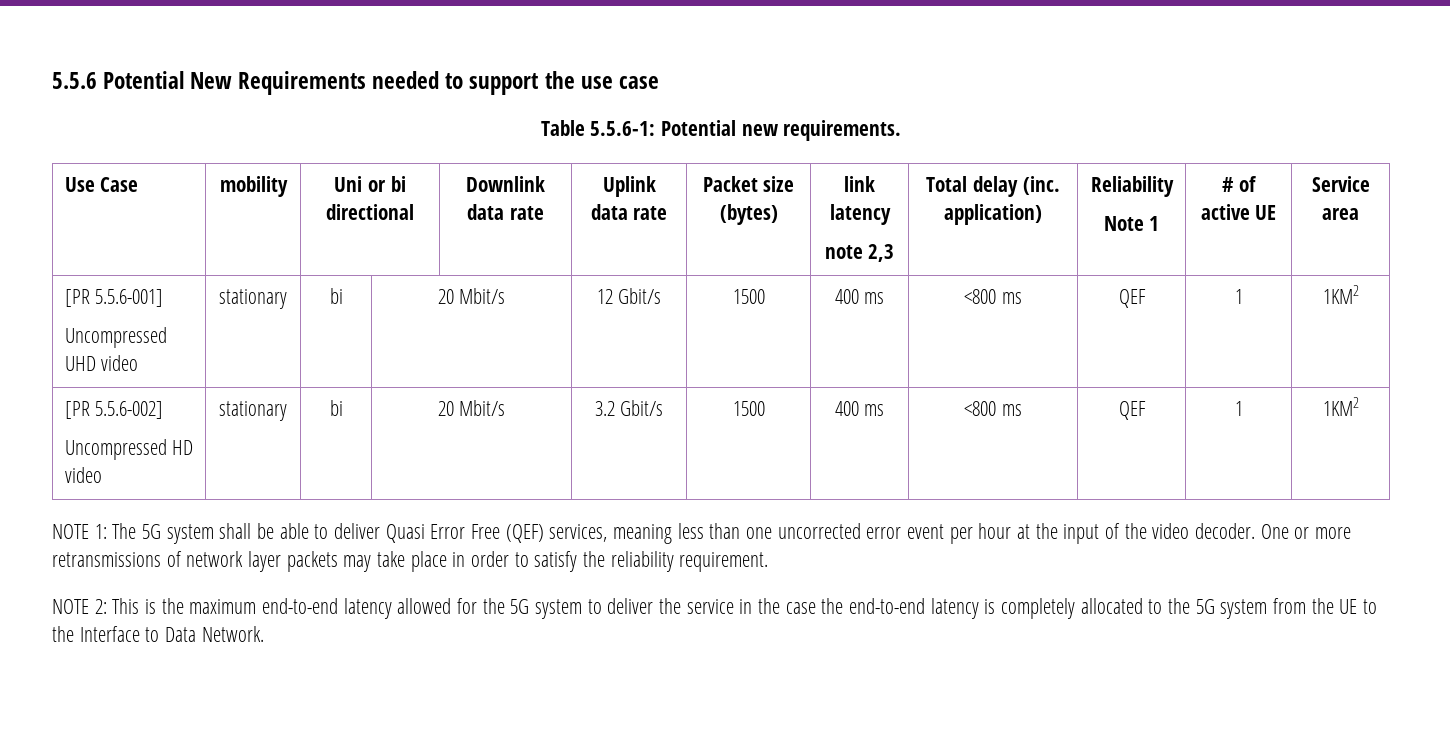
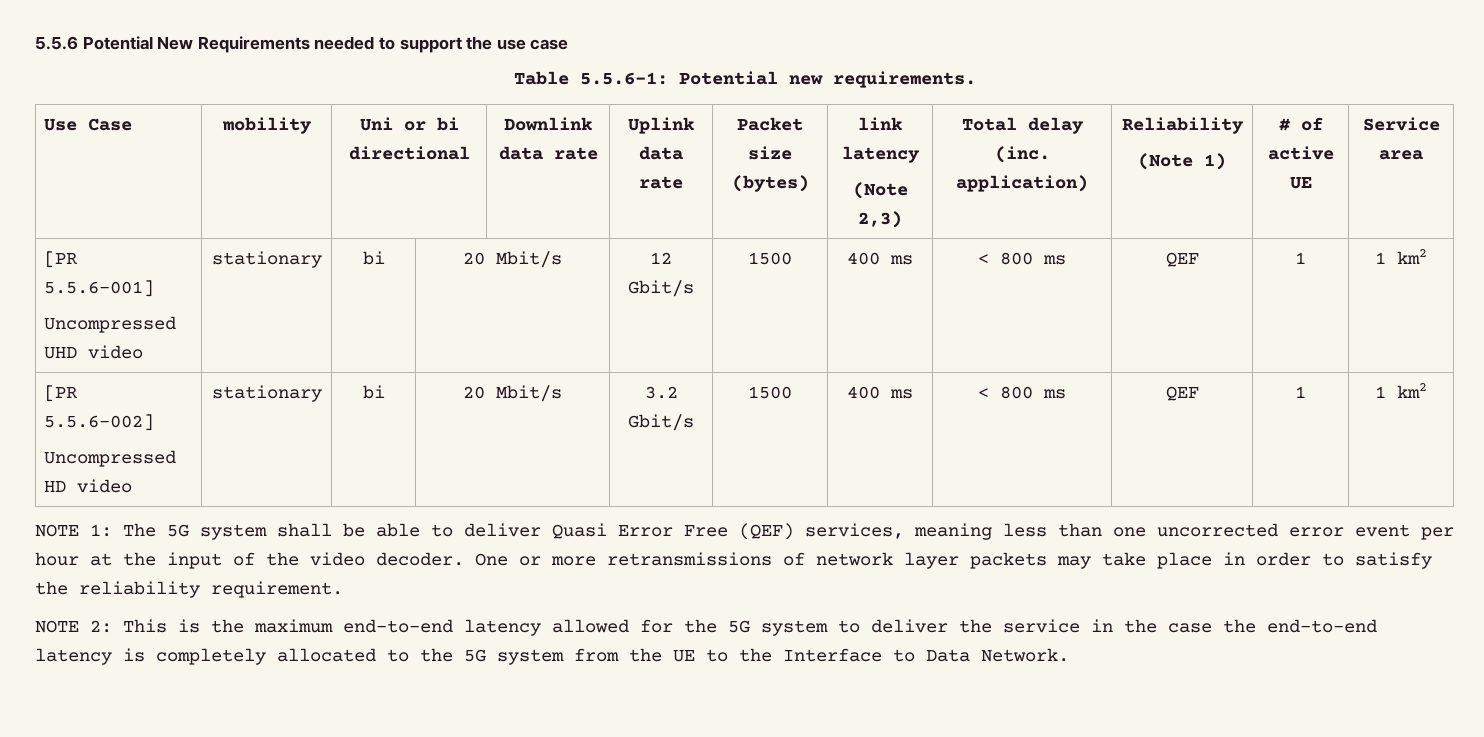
  Use Case | mobility | Uni or bi directional | Downlink data rate | Uplink data rate | Packet size (bytes) | link latency
- note 2,3 | Total delay (inc. application) | Reliability
- Note 1 | # of active UE | Service area
+ (Note 2,3) | Total delay (inc. application) | Reliability
+ (Note 1) | # of active UE | Service area
  [PR 5.5.6-001]
- Uncompressed UHD video | stationary | bi | 20 Mbit/s | 12 Gbit/s | 1500 | 400 ms | <800 ms | QEF | 1 | 1KM2
+ Uncompressed UHD video | stationary | bi | 20 Mbit/s | 12 Gbit/s | 1500 | 400 ms | < 800 ms | QEF | 1 | 1 km2
  [PR 5.5.6-002]
- Uncompressed HD video | stationary | bi | 20 Mbit/s | 3.2 Gbit/s | 1500 | 400 ms | <800 ms | QEF | 1 | 1KM2
+ Uncompressed HD video | stationary | bi | 20 Mbit/s | 3.2 Gbit/s | 1500 | 400 ms | < 800 ms | QEF | 1 | 1 km2

